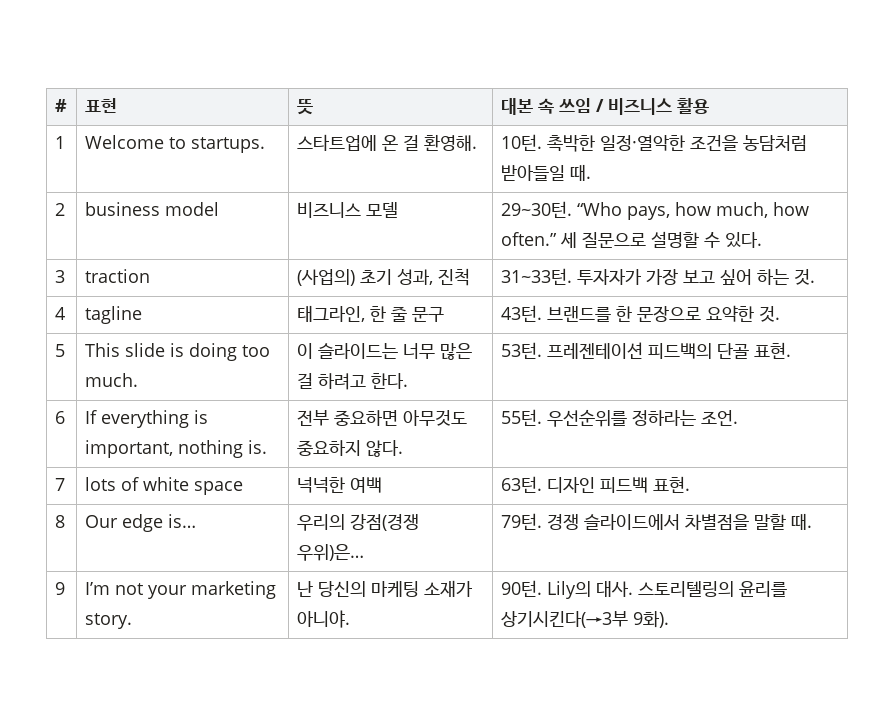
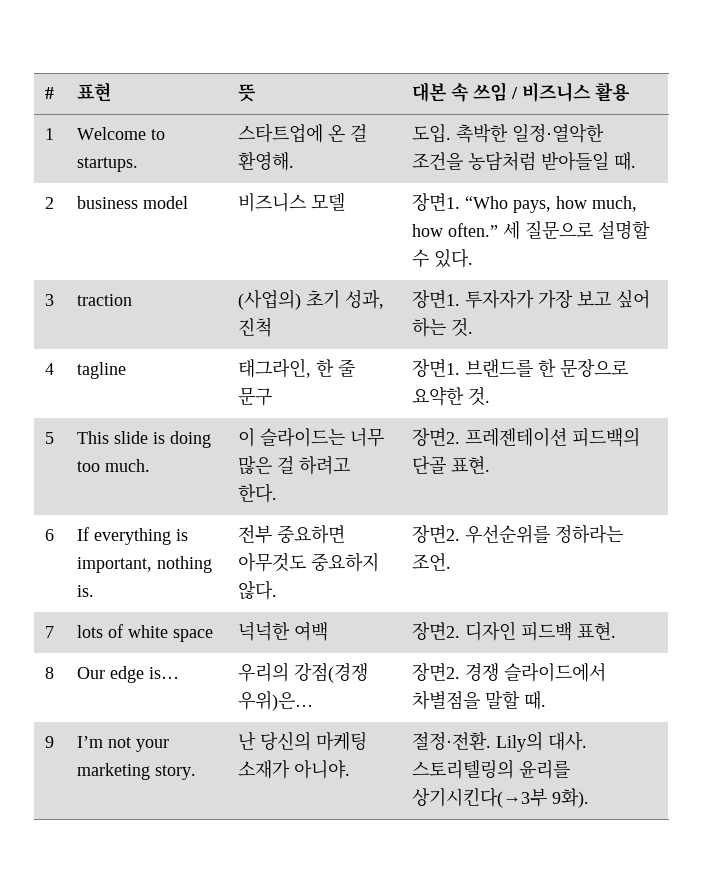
- 1 | Welcome to startups. | 스타트업에 온 걸 환영해. | 10턴. 촉박한 일정·열악한 조건을 농담처럼 받아들일 때.
+ 1 | Welcome to startups. | 스타트업에 온 걸 환영해. | 도입. 촉박한 일정·열악한 조건을 농담처럼 받아들일 때.
- 2 | business model | 비즈니스 모델 | 29~30턴. “Who pays, how much, how often.” 세 질문으로 설명할 수 있다.
+ 2 | business model | 비즈니스 모델 | 장면1. “Who pays, how much, how often.” 세 질문으로 설명할 수 있다.
- 3 | traction | (사업의) 초기 성과, 진척 | 31~33턴. 투자자가 가장 보고 싶어 하는 것.
+ 3 | traction | (사업의) 초기 성과, 진척 | 장면1. 투자자가 가장 보고 싶어 하는 것.
- 4 | tagline | 태그라인, 한 줄 문구 | 43턴. 브랜드를 한 문장으로 요약한 것.
+ 4 | tagline | 태그라인, 한 줄 문구 | 장면1. 브랜드를 한 문장으로 요약한 것.
- 5 | This slide is doing too much. | 이 슬라이드는 너무 많은 걸 하려고 한다. | 53턴. 프레젠테이션 피드백의 단골 표현.
+ 5 | This slide is doing too much. | 이 슬라이드는 너무 많은 걸 하려고 한다. | 장면2. 프레젠테이션 피드백의 단골 표현.
- 6 | If everything is important, nothing is. | 전부 중요하면 아무것도 중요하지 않다. | 55턴. 우선순위를 정하라는 조언.
+ 6 | If everything is important, nothing is. | 전부 중요하면 아무것도 중요하지 않다. | 장면2. 우선순위를 정하라는 조언.
- 7 | lots of white space | 넉넉한 여백 | 63턴. 디자인 피드백 표현.
+ 7 | lots of white space | 넉넉한 여백 | 장면2. 디자인 피드백 표현.
- 8 | Our edge is… | 우리의 강점(경쟁 우위)은… | 79턴. 경쟁 슬라이드에서 차별점을 말할 때.
+ 8 | Our edge is… | 우리의 강점(경쟁 우위)은… | 장면2. 경쟁 슬라이드에서 차별점을 말할 때.
- 9 | I’m not your marketing story. | 난 당신의 마케팅 소재가 아니야. | 90턴. Lily의 대사. 스토리텔링의 윤리를 상기시킨다(→3부 9화).
+ 9 | I’m not your marketing story. | 난 당신의 마케팅 소재가 아니야. | 절정·전환. Lily의 대사. 스토리텔링의 윤리를 상기시킨다(→3부 9화).

